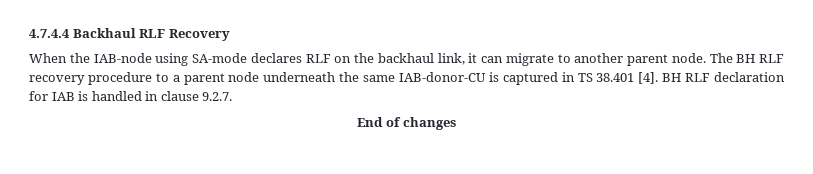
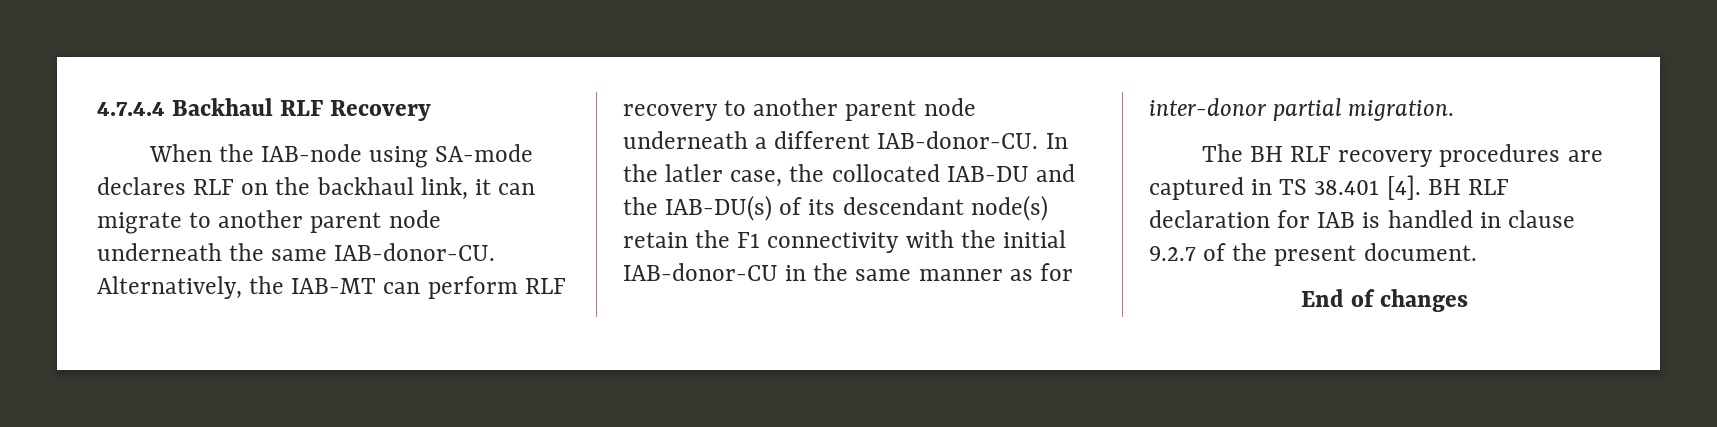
- When the IAB-node using SA-mode declares RLF on the backhaul link, it can migrate to another parent node. The BH RLF recovery procedure to a parent node underneath the same IAB-donor-CU is captured in TS 38.401 [4].
+ When the IAB-node using SA-mode declares RLF on the backhaul link, it can migrate to another parent node underneath the same IAB-donor-CU. Alternatively, the IAB-MT can perform RLF recovery to another parent node underneath a different IAB-donor-CU. In the latler case, the collocated IAB-DU and the IAB-DU(s) of its descendant node(s) retain the F1 connectivity with the initial IAB-donor-CU in the same manner as for inter-donor partial migration.
+ The BH RLF recovery procedures are captured in TS 38.401 [4].
- BH RLF declaration for IAB is handled in clause 9.2.7.
+ BH RLF declaration for IAB is handled in clause 9.2.7 of the present document.

